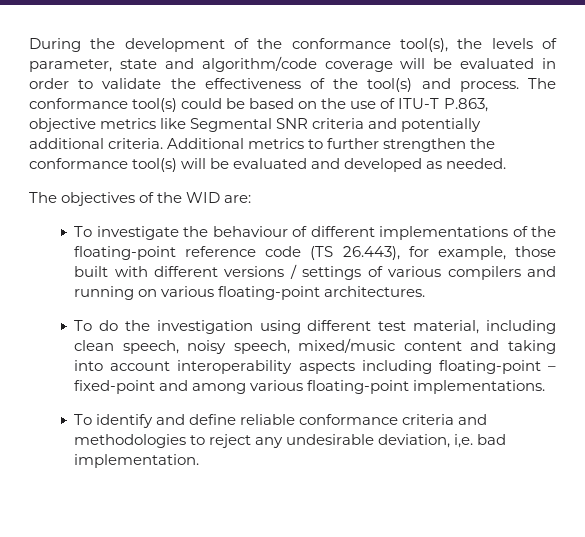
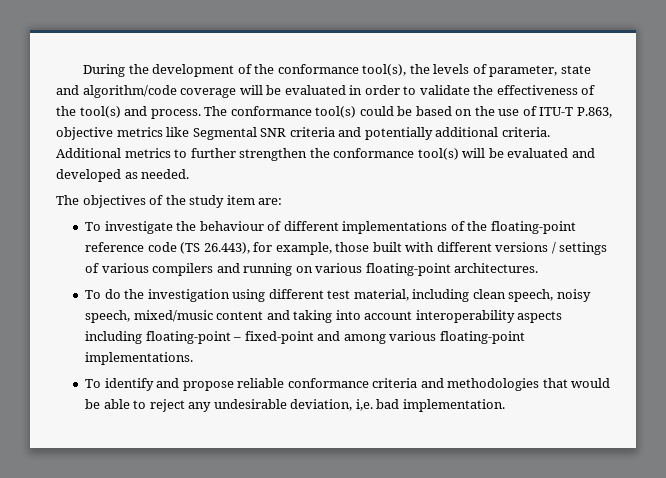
- The objectives of the WID are:
+ The objectives of the study item are:
- To identify and define reliable conformance criteria and methodologies to reject any undesirable deviation, i,e. bad implementation.
+ To identify and propose reliable conformance criteria and methodologies that would be able to reject any undesirable deviation, i,e. bad implementation.

